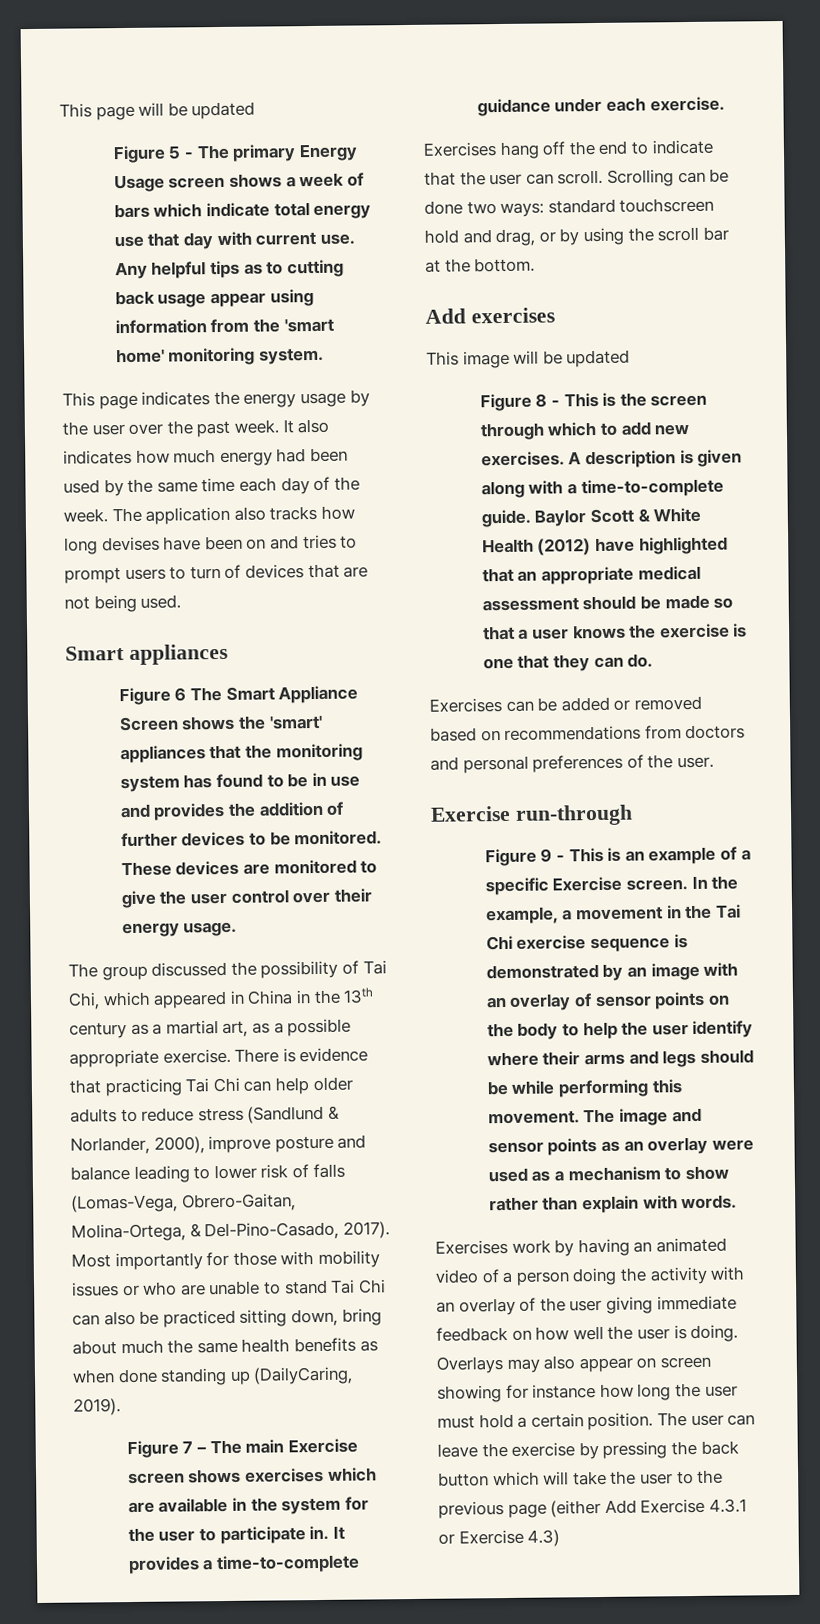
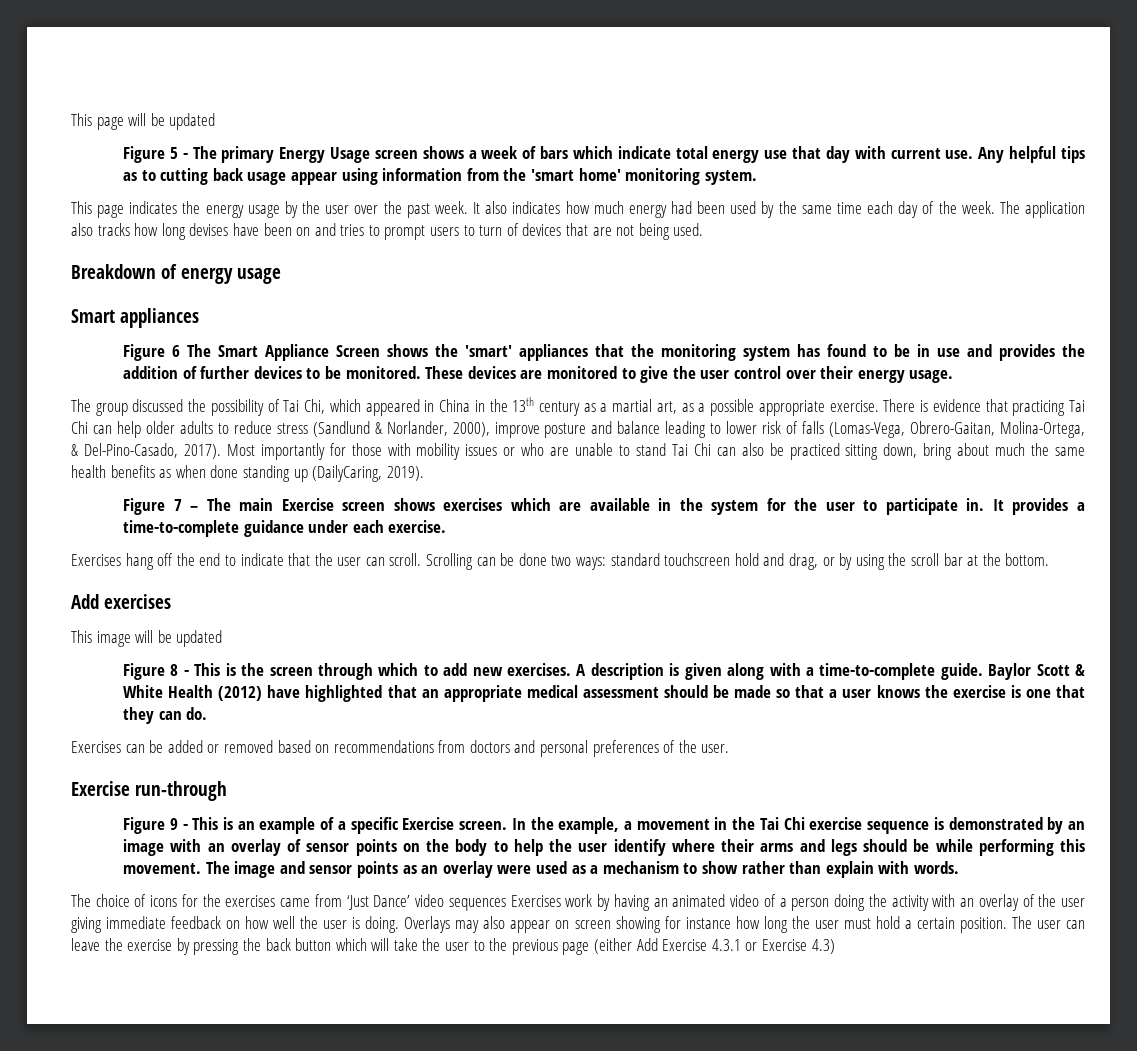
+ Breakdown of energy usage
- Exercises work by having an animated video of a person doing the activity with an overlay of the user giving immediate feedback on how well the user is doing.
+ The choice of icons for the exercises came from ‘Just Dance’ video sequences Exercises work by having an animated video of a person doing the activity with an overlay of the user giving immediate feedback on how well the user is doing.

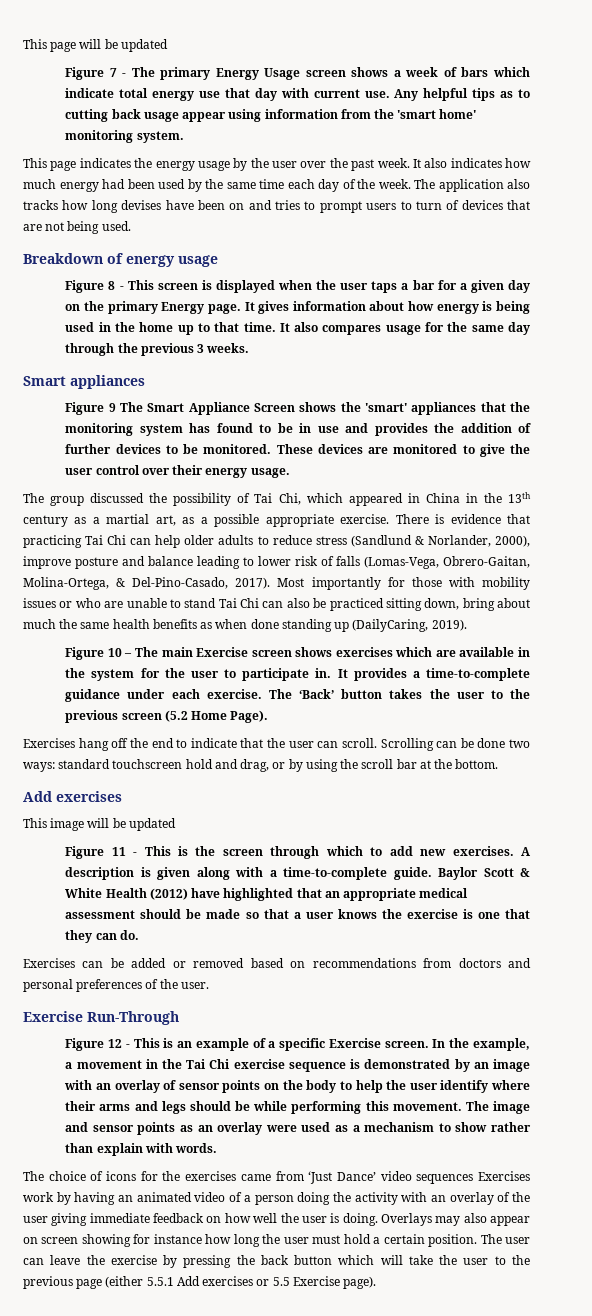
- Figure 5 - The primary Energy Usage screen shows a week of bars which indicate total energy use that day with current use.
+ Figure 7 - The primary Energy Usage screen shows a week of bars which indicate total energy use that day with current use.
+ Figure 8 - This screen is displayed when the user taps a bar for a given day on the primary Energy page. It gives information about how energy is being used in the home up to that time. It also compares usage for the same day through the previous 3 weeks.
- Figure 6 The Smart Appliance Screen shows the 'smart' appliances that the monitoring system has found to be in use and provides the addition of further devices to be monitored.
+ Figure 9 The Smart Appliance Screen shows the 'smart' appliances that the monitoring system has found to be in use and provides the addition of further devices to be monitored.
- Figure 7 – The main Exercise screen shows exercises which are available in the system for the user to participate in.
+ Figure 10 – The main Exercise screen shows exercises which are available in the system for the user to participate in.
+ The ‘Back’ button takes the user to the previous screen (5.2 Home Page).
- Figure 8 - This is the screen through which to add new exercises.
+ Figure 11 - This is the screen through which to add new exercises.
- Exercise run-through
- Figure 9 - This is an example of a specific Exercise screen.
+ Exercise Run-Through
+ Figure 12 - This is an example of a specific Exercise screen.
- The user can leave the exercise by pressing the back button which will take the user to the previous page (either Add Exercise 4.3.1 or Exercise 4.3)
+ The user can leave the exercise by pressing the back button which will take the user to the previous page (either 5.5.1 Add exercises or 5.5 Exercise page).

